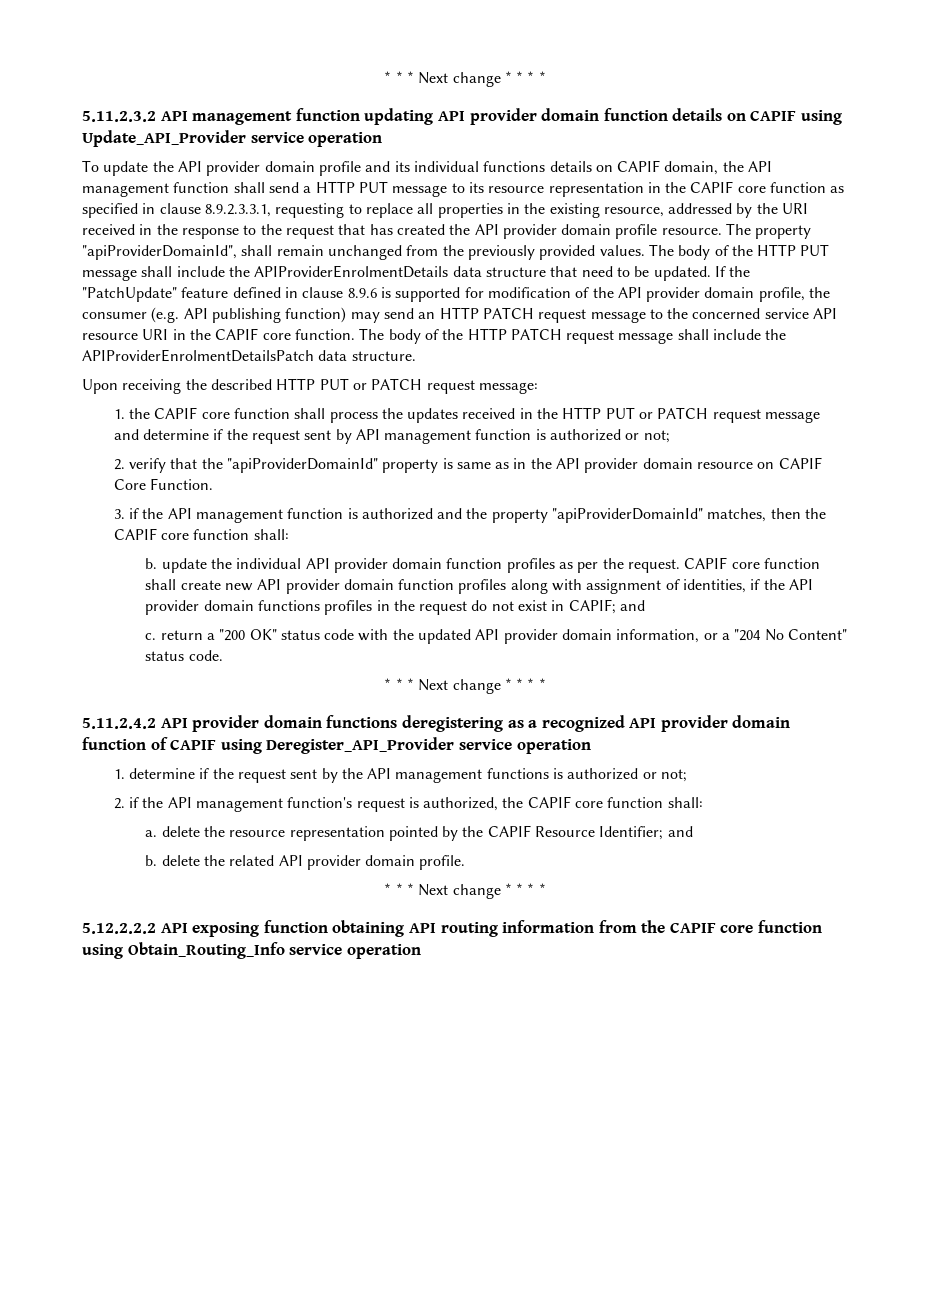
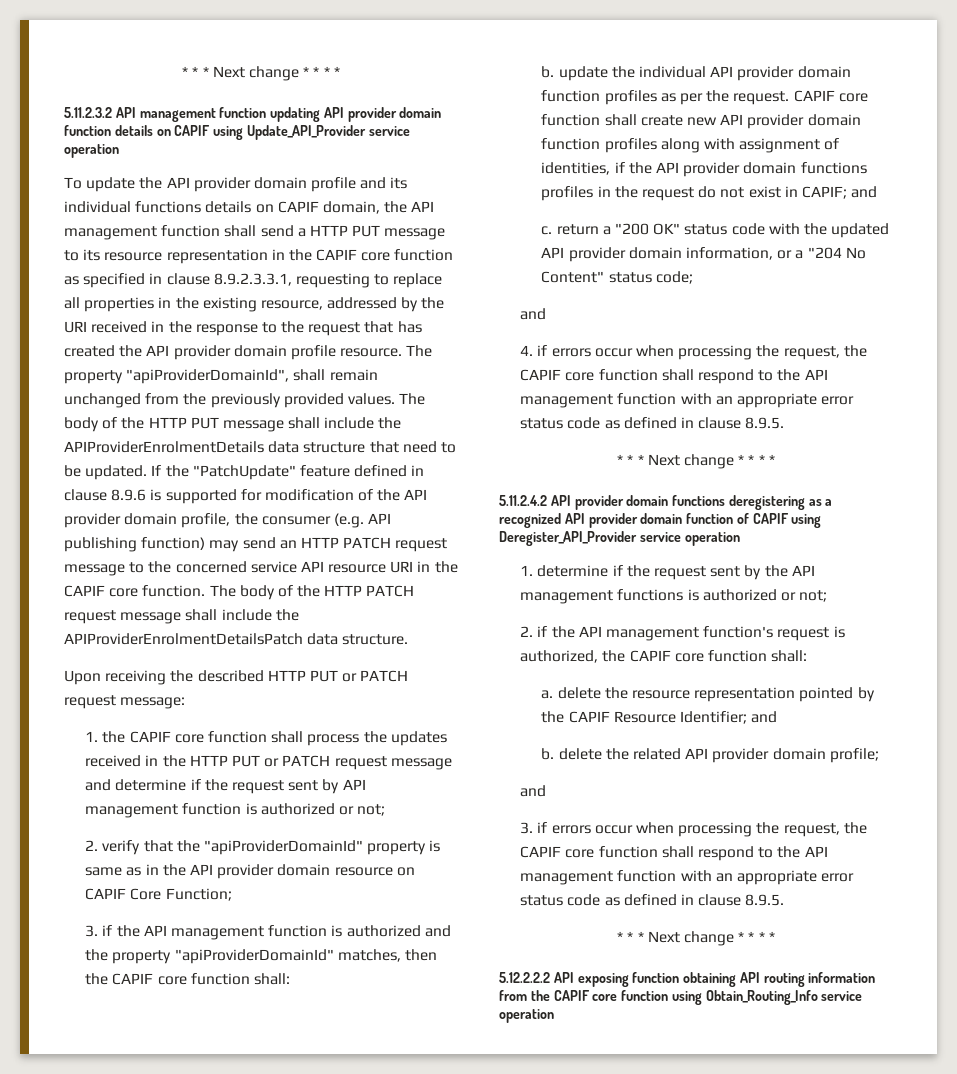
- 2. verify that the "apiProviderDomainId" property is same as in the API provider domain resource on CAPIF Core Function.
+ 2. verify that the "apiProviderDomainId" property is same as in the API provider domain resource on CAPIF Core Function;
- c. return a "200 OK" status code with the updated API provider domain information, or a "204 No Content" status code.
+ c. return a "200 OK" status code with the updated API provider domain information, or a "204 No Content" status code;
+ and
+ 4. if errors occur when processing the request, the CAPIF core function shall respond to the API management function with an appropriate error status code as defined in clause 8.9.5.
- b. delete the related API provider domain profile.
+ b. delete the related API provider domain profile;
+ and
+ 3. if errors occur when processing the request, the CAPIF core function shall respond to the API management function with an appropriate error status code as defined in clause 8.9.5.

